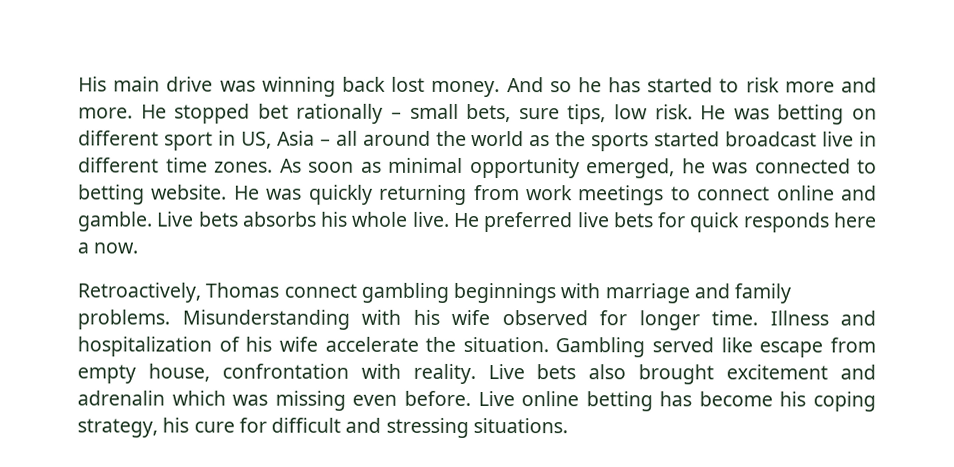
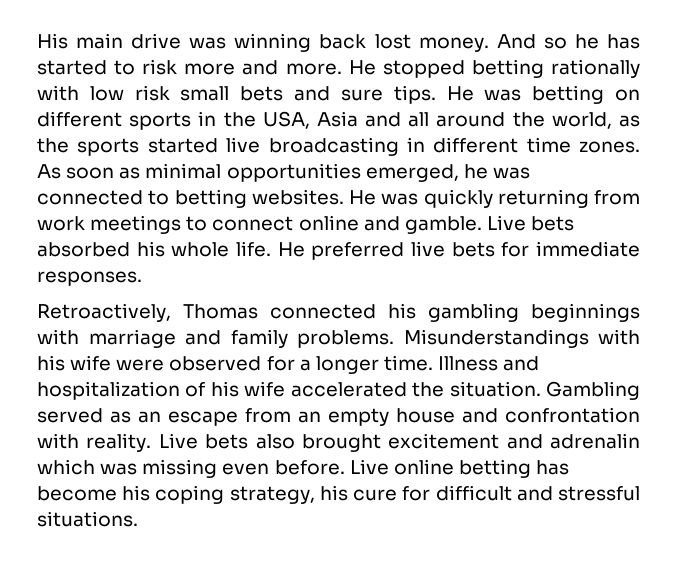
- He stopped bet rationally – small bets, sure tips, low risk.
+ He stopped betting rationally with low risk small bets and sure tips.
- He was betting on different sport in US, Asia – all around the world as the sports started broadcast live in different time zones.
+ He was betting on different sports in the USA, Asia and all around the world, as the sports started live broadcasting in different time zones.
- As soon as minimal opportunity emerged, he was connected to betting website.
+ As soon as minimal opportunities emerged, he was connected to betting websites.
- Live bets absorbs his whole live.
+ Live bets absorbed his whole life.
- He preferred live bets for quick responds here a now.
+ He preferred live bets for immediate responses.
- Retroactively, Thomas connect gambling beginnings with marriage and family problems.
+ Retroactively, Thomas connected his gambling beginnings with marriage and family problems.
- Misunderstanding with his wife observed for longer time.
+ Misunderstandings with his wife were observed for a longer time.
- Illness and hospitalization of his wife accelerate the situation.
+ Illness and hospitalization of his wife accelerated the situation.
- Gambling served like escape from empty house, confrontation with reality.
+ Gambling served as an escape from an empty house and confrontation with reality.
- Live online betting has become his coping strategy, his cure for difficult and stressing situations.
+ Live online betting has become his coping strategy, his cure for difficult and stressful situations.

